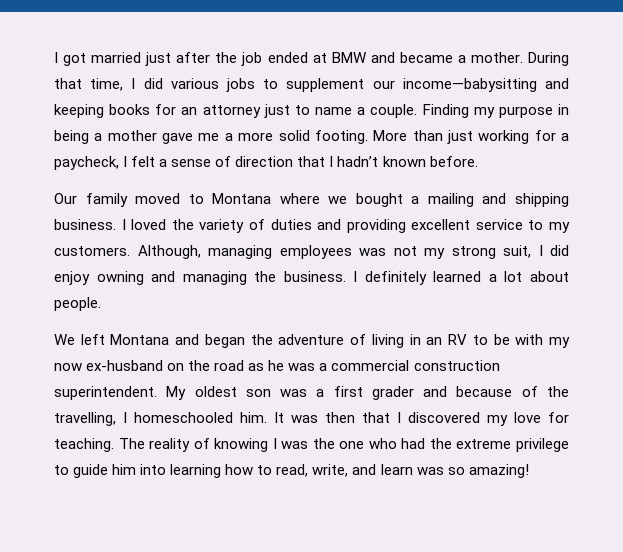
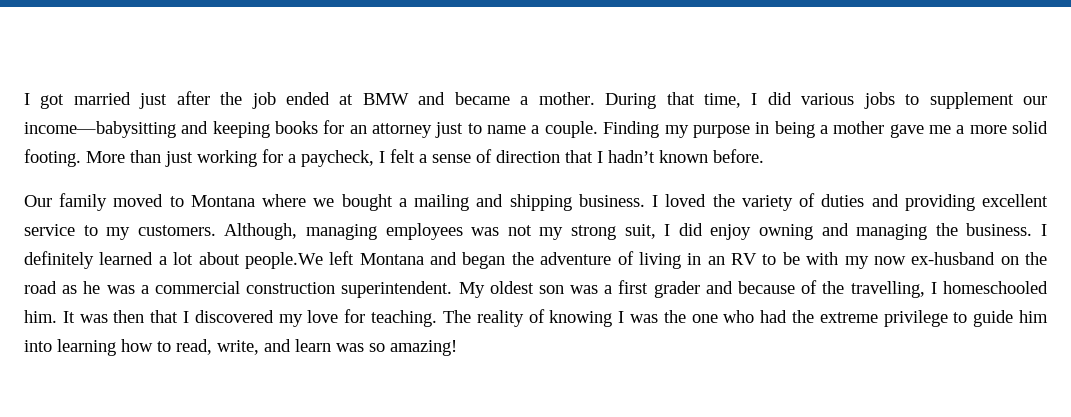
- I definitely learned a lot about people.
- We left Montana and began the adventure of living in an RV to be with my now ex-husband on the road as he was a commercial construction superintendent.
+ I definitely learned a lot about people.We left Montana and began the adventure of living in an RV to be with my now ex-husband on the road as he was a commercial construction superintendent.

